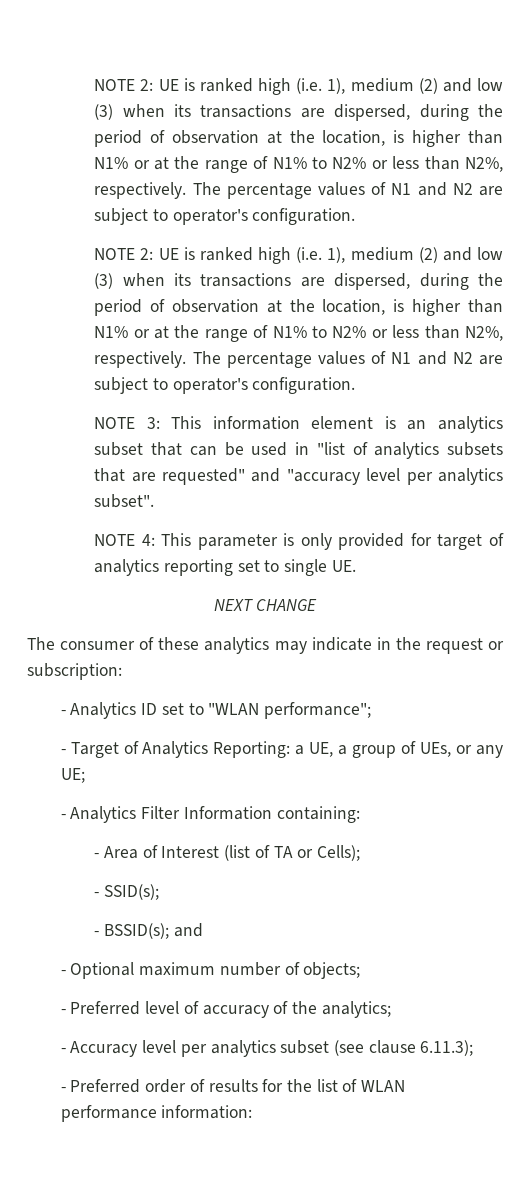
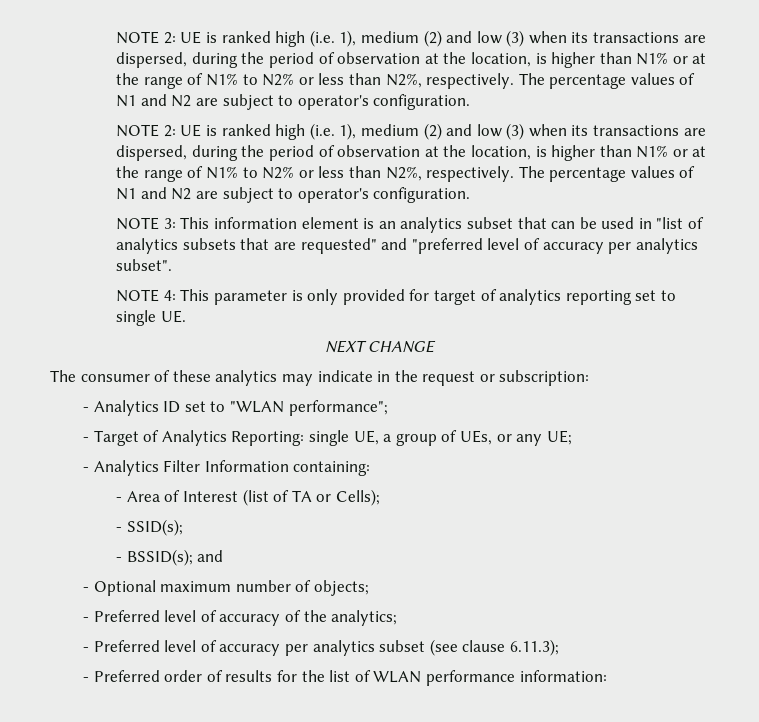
- NOTE 3: This information element is an analytics subset that can be used in "list of analytics subsets that are requested" and "accuracy level per analytics subset".
+ NOTE 3: This information element is an analytics subset that can be used in "list of analytics subsets that are requested" and "preferred level of accuracy per analytics subset".
- - Target of Analytics Reporting: a UE, a group of UEs, or any UE;
+ - Target of Analytics Reporting: single UE, a group of UEs, or any UE;
- - Accuracy level per analytics subset (see clause 6.11.3);
+ - Preferred level of accuracy per analytics subset (see clause 6.11.3);

